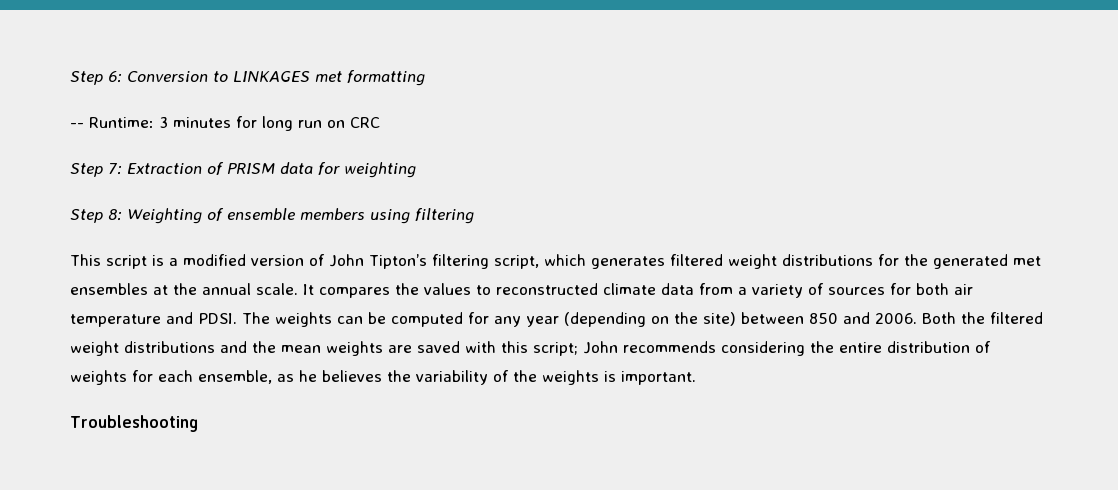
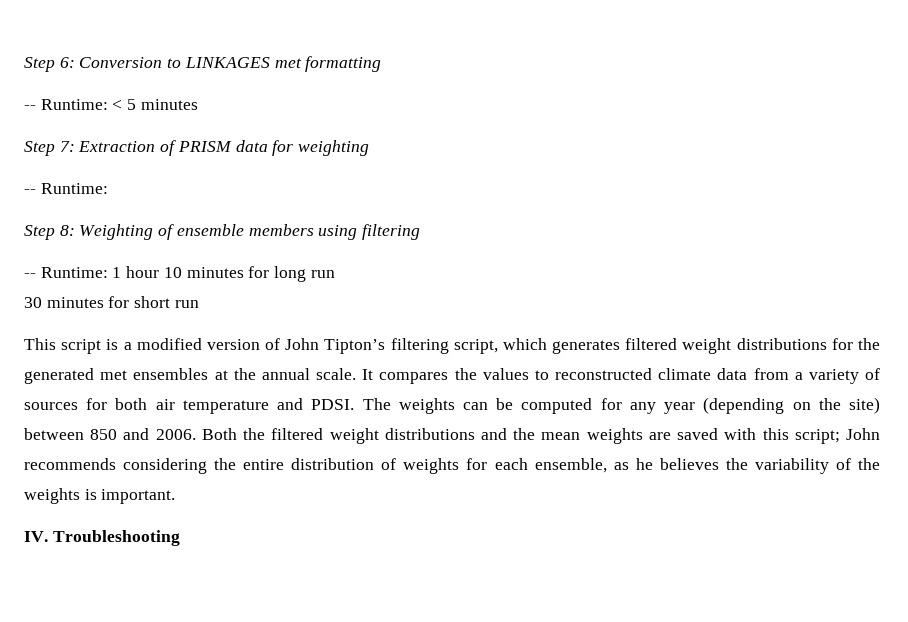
- -- Runtime: 3 minutes for long run on CRC
+ -- Runtime: < 5 minutes
  Step 7: Extraction of PRISM data for weighting
+ -- Runtime:
+ -- Runtime: 1 hour 10 minutes for long run
+ 30 minutes for short run
- Troubleshooting
+ IV. Troubleshooting

